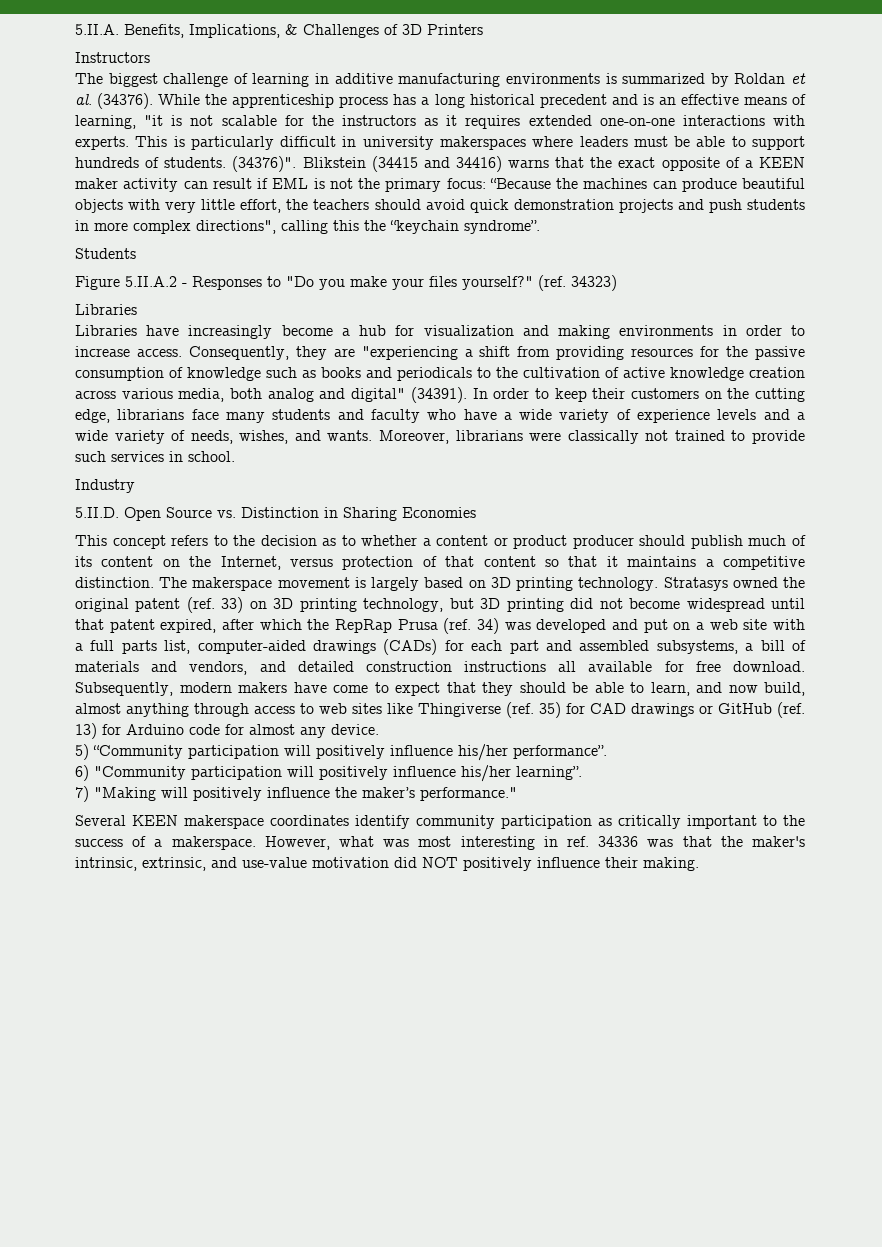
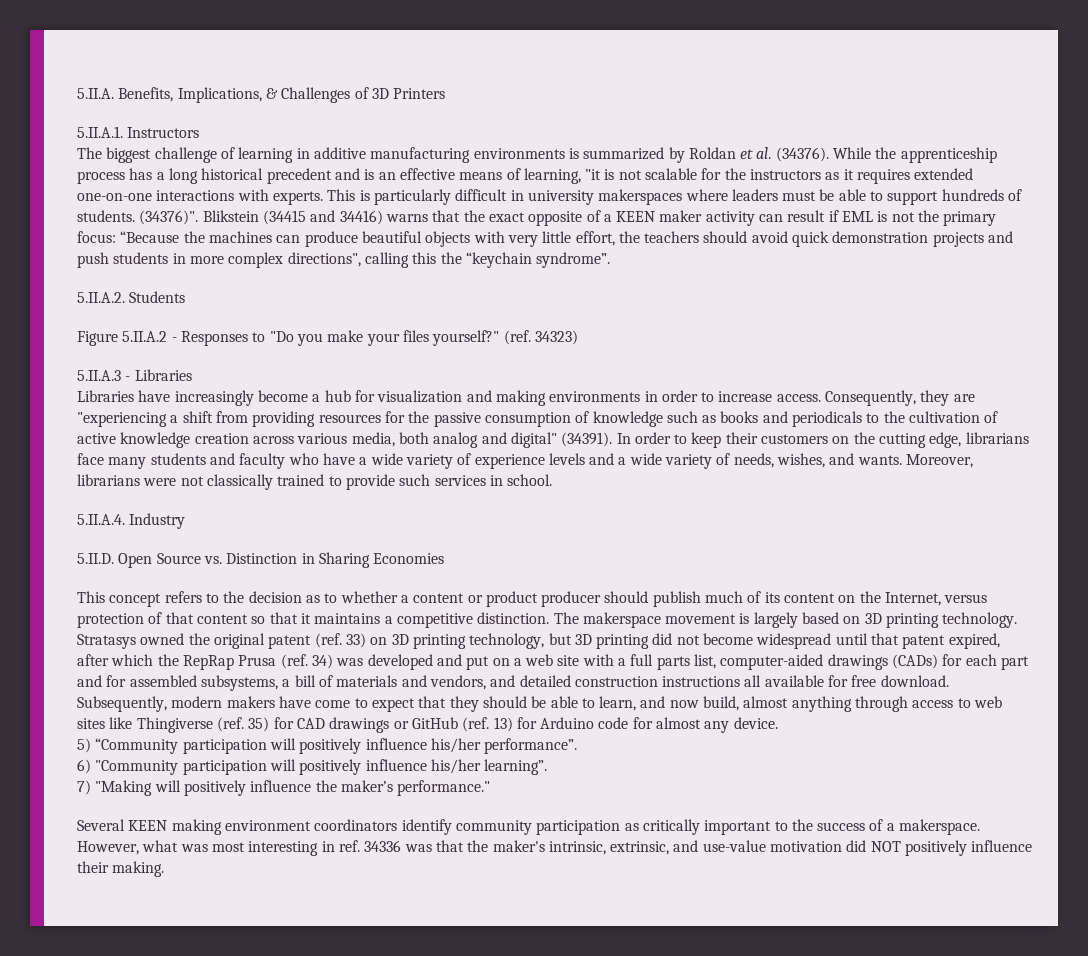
- Instructors
+ 5.II.A.1. Instructors
- Students
+ 5.II.A.2. Students
  (ref. 34323)
- Libraries
+ 5.II.A.3 - Libraries
- Moreover, librarians were classically not trained to provide such services in school.
+ Moreover, librarians were not classically trained to provide such services in school.
- Industry
+ 5.II.A.4. Industry
- Stratasys owned the original patent (ref. 33) on 3D printing technology, but 3D printing did not become widespread until that patent expired, after which the RepRap Prusa (ref. 34) was developed and put on a web site with a full parts list, computer-aided drawings (CADs) for each part and assembled subsystems, a bill of materials and vendors, and detailed construction instructions all available for free download.
+ Stratasys owned the original patent (ref. 33) on 3D printing technology, but 3D printing did not become widespread until that patent expired, after which the RepRap Prusa (ref. 34) was developed and put on a web site with a full parts list, computer-aided drawings (CADs) for each part and for assembled subsystems, a bill of materials and vendors, and detailed construction instructions all available for free download.
- Several KEEN makerspace coordinates identify community participation as critically important to the success of a makerspace.
+ Several KEEN making environment coordinators identify community participation as critically important to the success of a makerspace.

